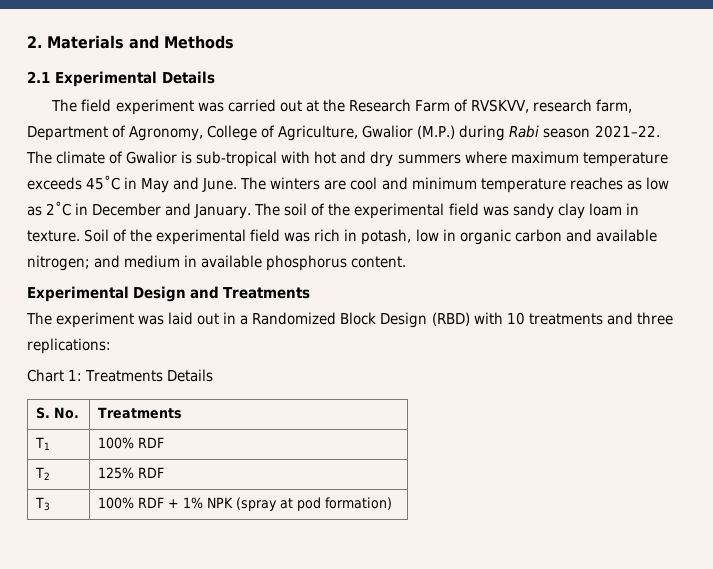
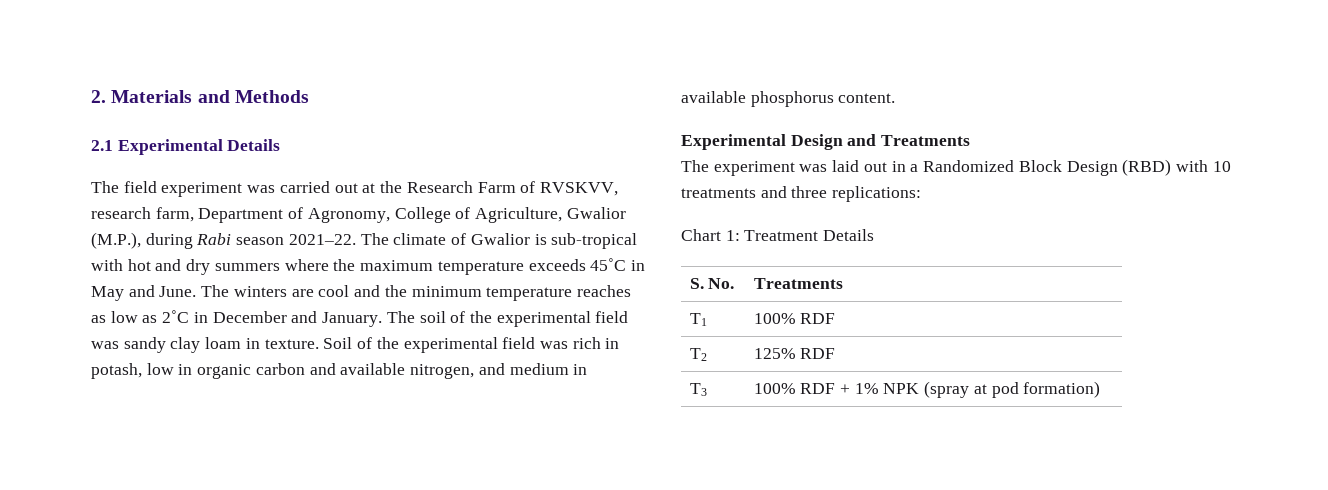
- The field experiment was carried out at the Research Farm of RVSKVV, research farm, Department of Agronomy, College of Agriculture, Gwalior (M.P.) during Rabi season 2021–22.
+ The field experiment was carried out at the Research Farm of RVSKVV, research farm, Department of Agronomy, College of Agriculture, Gwalior (M.P.), during Rabi season 2021–22.
- The climate of Gwalior is sub-tropical with hot and dry summers where maximum temperature exceeds 45˚C in May and June.
+ The climate of Gwalior is sub-tropical with hot and dry summers where the maximum temperature exceeds 45˚C in May and June.
- The winters are cool and minimum temperature reaches as low as 2˚C in December and January.
+ The winters are cool and the minimum temperature reaches as low as 2˚C in December and January.
- Soil of the experimental field was rich in potash, low in organic carbon and available nitrogen; and medium in available phosphorus content.
+ Soil of the experimental field was rich in potash, low in organic carbon and available nitrogen, and medium in available phosphorus content.
- Chart 1: Treatments Details
+ Chart 1: Treatment Details

